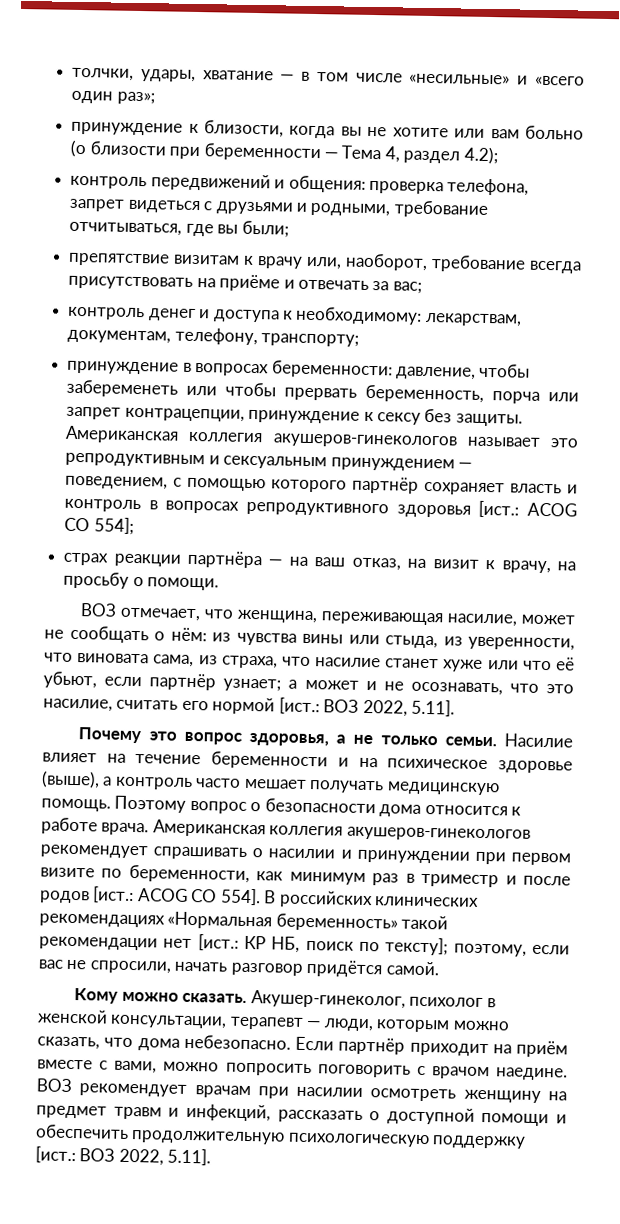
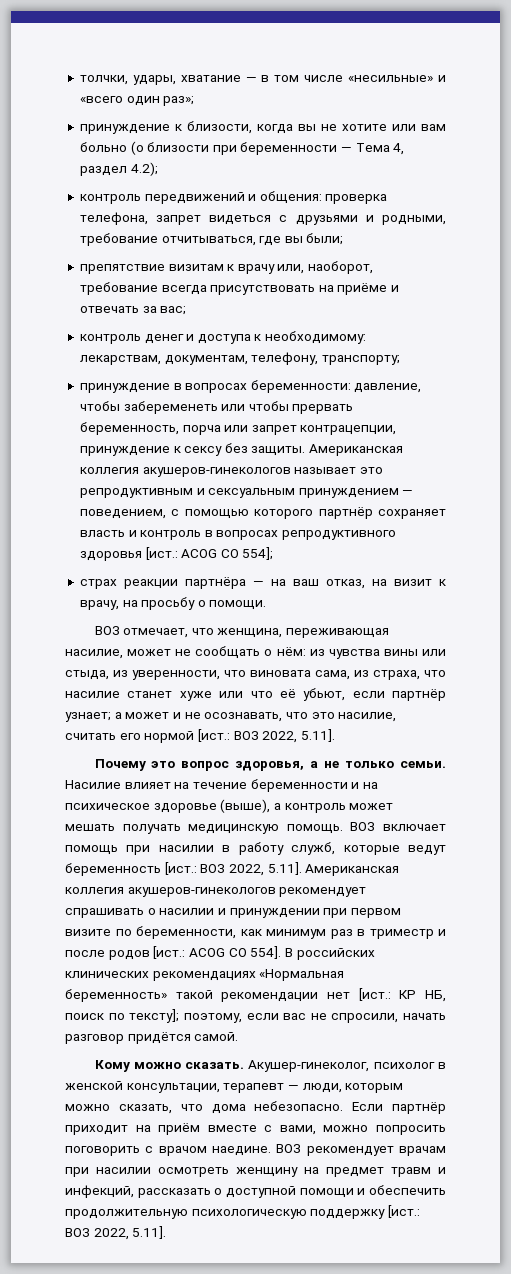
- Насилие влияет на течение беременности и на психическое здоровье (выше), а контроль часто мешает получать медицинскую помощь.
+ Насилие влияет на течение беременности и на психическое здоровье (выше), а контроль может мешать получать медицинскую помощь.
- Поэтому вопрос о безопасности дома относится к работе врача. Американская коллегия акушеров-гинекологов рекомендует спрашивать о насилии и принуждении при первом визите по беременности, как минимум раз в триместр и после родов [ист.: ACOG CO 554].
+ ВОЗ включает помощь при насилии в работу служб, которые ведут беременность [ист.: ВОЗ 2022, 5.11]. Американская коллегия акушеров-гинекологов рекомендует спрашивать о насилии и принуждении при первом визите по беременности, как минимум раз в триместр и после родов [ист.: ACOG CO 554].

